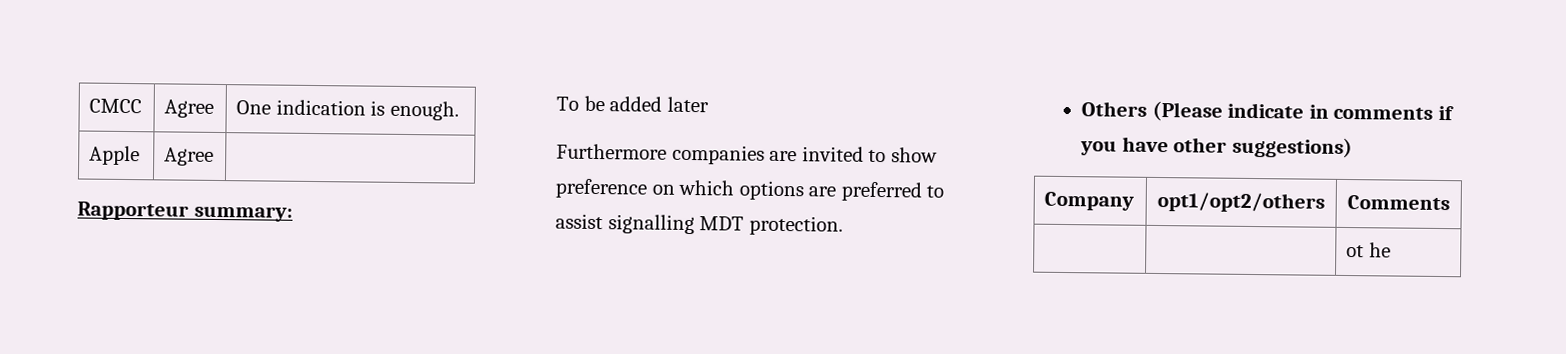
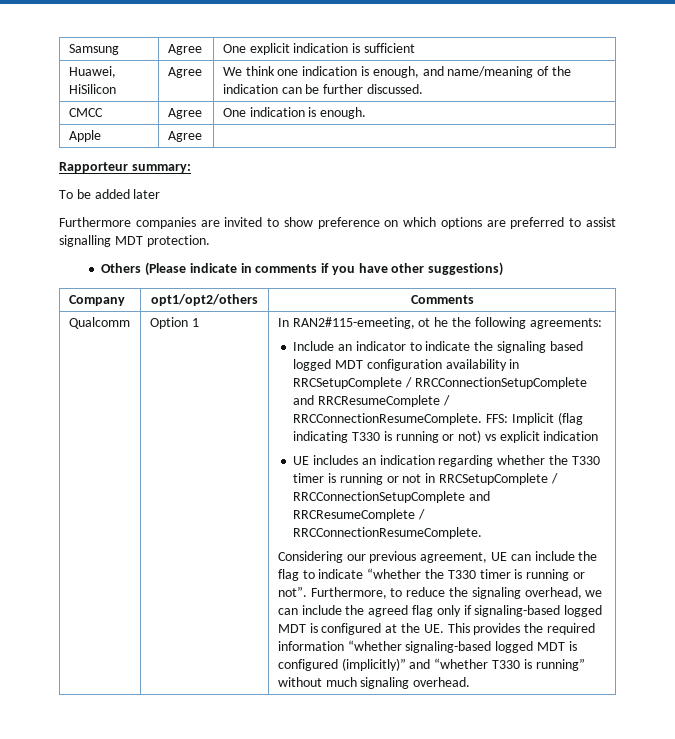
+ Samsung | Agree | One explicit indication is sufficient
+ Huawei, HiSilicon | Agree | We think one indication is enough, and name/meaning of the indication can be further discussed.
- ot he
+ Qualcomm | Option 1 | In RAN2#115-emeeting, ot he the following agreements:
+ Include an indicator to indicate the signaling based logged MDT configuration availability in RRCSetupComplete / RRCConnectionSetupComplete and RRCResumeComplete / RRCConnectionResumeComplete. FFS: Implicit (flag indicating T330 is running or not) vs explicit indication
+ UE includes an indication regarding whether the T330 timer is running or not in RRCSetupComplete / RRCConnectionSetupComplete and RRCResumeComplete / RRCConnectionResumeComplete.
+ Considering our previous agreement, UE can include the flag to indicate “whether the T330 timer is running or not”. Furthermore, to reduce the signaling overhead, we can include the agreed flag only if signaling-based logged MDT is configured at the UE. This provides the required information “whether signaling-based logged MDT is configured (implicitly)” and “whether T330 is running” without much signaling overhead.

